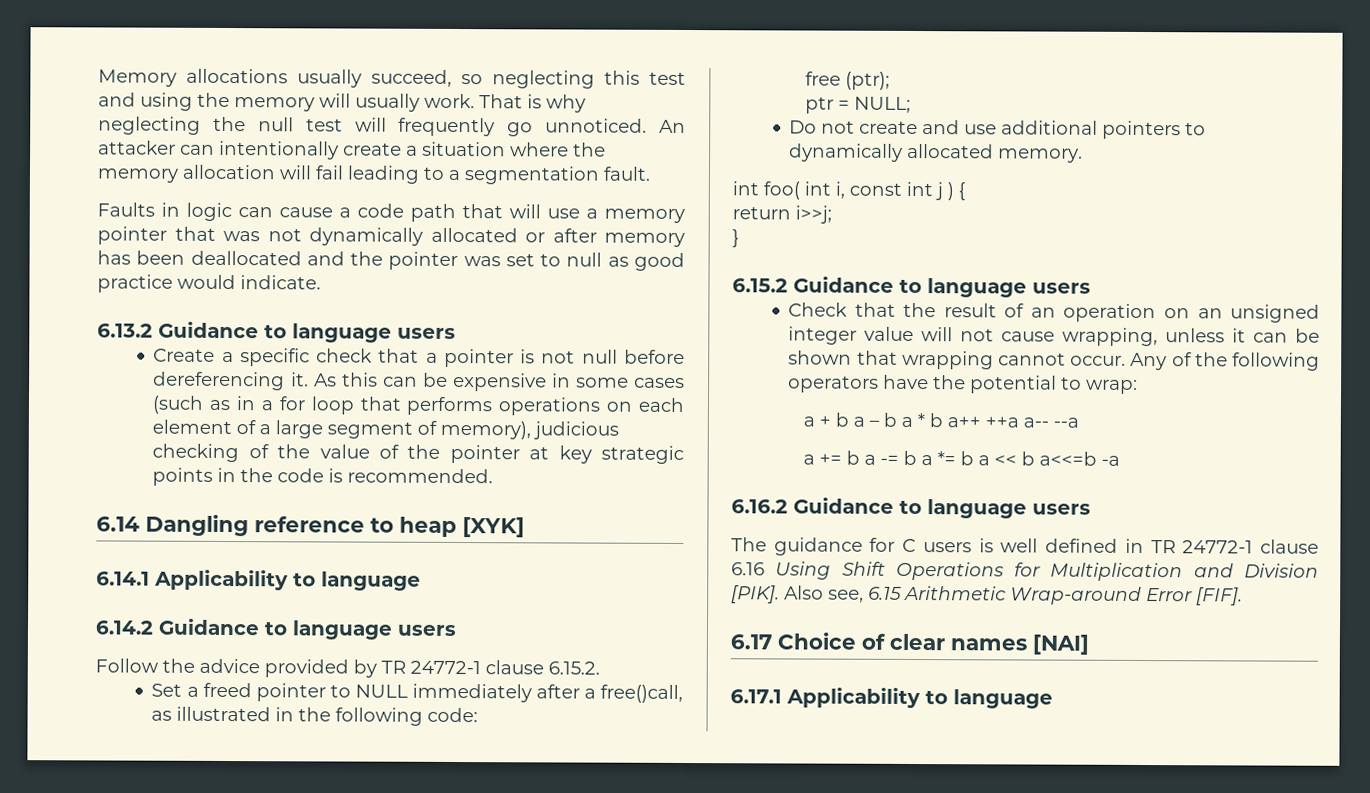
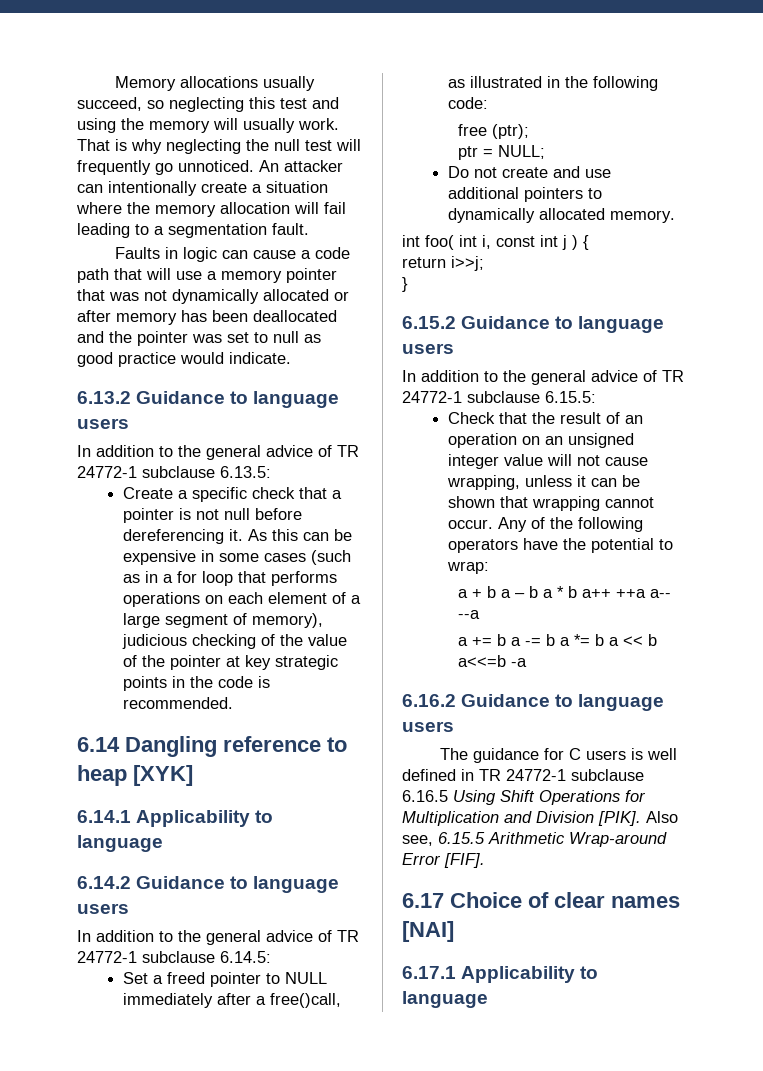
+ In addition to the general advice of TR 24772-1 subclause 6.13.5:
- Follow the advice provided by TR 24772-1 clause 6.15.2.
+ In addition to the general advice of TR 24772-1 subclause 6.14.5:
+ In addition to the general advice of TR 24772-1 subclause 6.15.5:
- The guidance for C users is well defined in TR 24772-1 clause 6.16 Using Shift Operations for Multiplication and Division [PIK].
+ The guidance for C users is well defined in TR 24772-1 subclause 6.16.5 Using Shift Operations for Multiplication and Division [PIK].
- Also see, 6.15 Arithmetic Wrap-around Error [FIF].
+ Also see, 6.15.5 Arithmetic Wrap-around Error [FIF].

